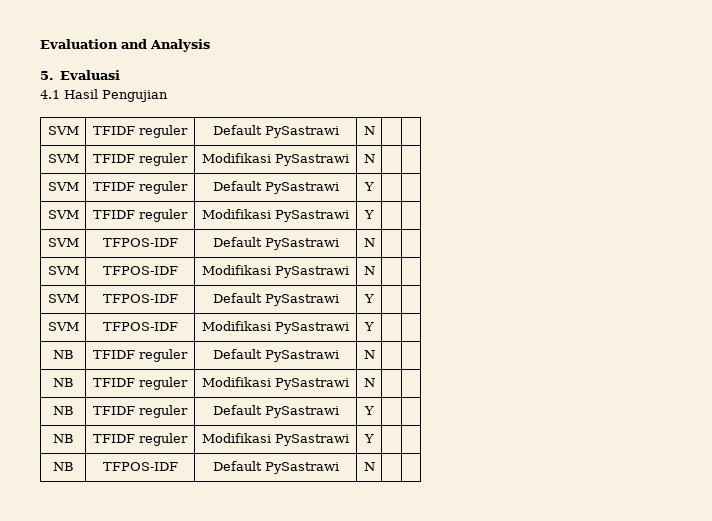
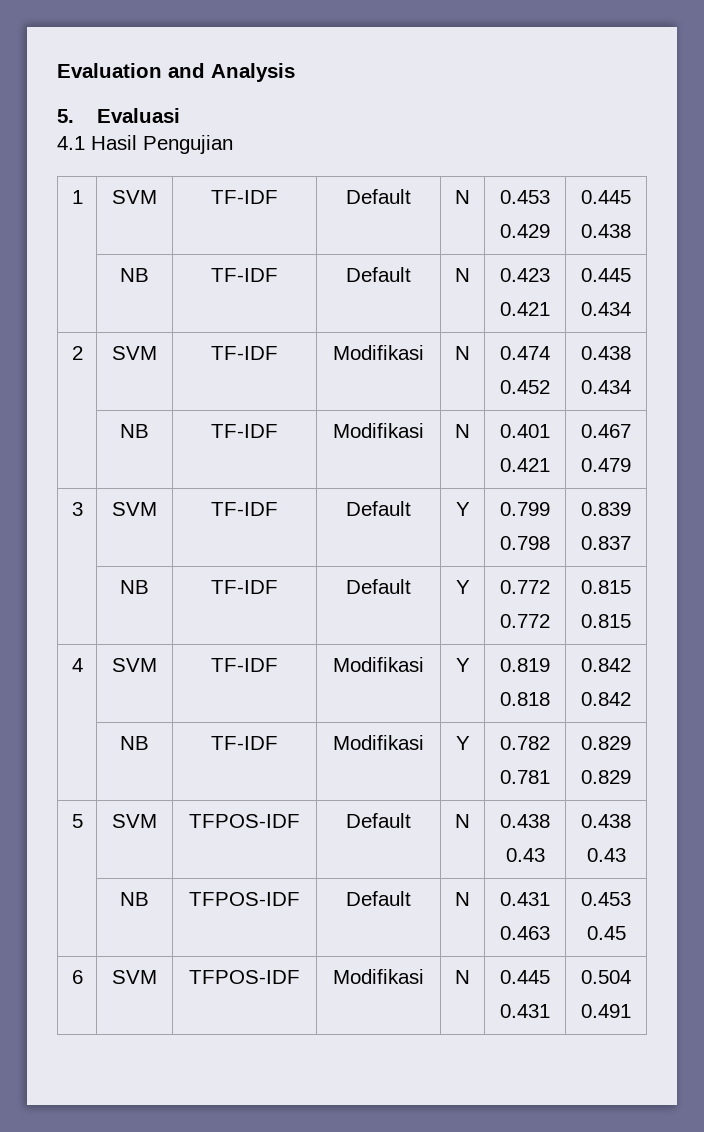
- SVM | TFIDF reguler | Default PySastrawi | N | |
- SVM | TFIDF reguler | Modifikasi PySastrawi | N | |
- SVM | TFIDF reguler | Default PySastrawi | Y | |
- SVM | TFIDF reguler | Modifikasi PySastrawi | Y | |
- SVM | TFPOS-IDF | Default PySastrawi | N | |
- SVM | TFPOS-IDF | Modifikasi PySastrawi | N | |
- SVM | TFPOS-IDF | Default PySastrawi | Y | |
- SVM | TFPOS-IDF | Modifikasi PySastrawi | Y | |
- NB | TFIDF reguler | Default PySastrawi | N | |
- NB | TFIDF reguler | Modifikasi PySastrawi | N | |
- NB | TFIDF reguler | Default PySastrawi | Y | |
- NB | TFIDF reguler | Modifikasi PySastrawi | Y | |
- NB | TFPOS-IDF | Default PySastrawi | N | |
+ 1 | SVM | TF-IDF | Default | N | 0.453
+ 0.429 | 0.445
+ 0.438
+ | NB | TF-IDF | Default | N | 0.423
+ 0.421 | 0.445
+ 0.434
+ 2 | SVM | TF-IDF | Modifikasi | N | 0.474
+ 0.452 | 0.438
+ 0.434
+ | NB | TF-IDF | Modifikasi | N | 0.401
+ 0.421 | 0.467
+ 0.479
+ 3 | SVM | TF-IDF | Default | Y | 0.799
+ 0.798 | 0.839
+ 0.837
+ | NB | TF-IDF | Default | Y | 0.772
+ 0.772 | 0.815
+ 0.815
+ 4 | SVM | TF-IDF | Modifikasi | Y | 0.819
+ 0.818 | 0.842
+ 0.842
+ | NB | TF-IDF | Modifikasi | Y | 0.782
+ 0.781 | 0.829
+ 0.829
+ 5 | SVM | TFPOS-IDF | Default | N | 0.438
+ 0.43 | 0.438
+ 0.43
+ | NB | TFPOS-IDF | Default | N | 0.431
+ 0.463 | 0.453
+ 0.45
+ 6 | SVM | TFPOS-IDF | Modifikasi | N | 0.445
+ 0.431 | 0.504
+ 0.491

